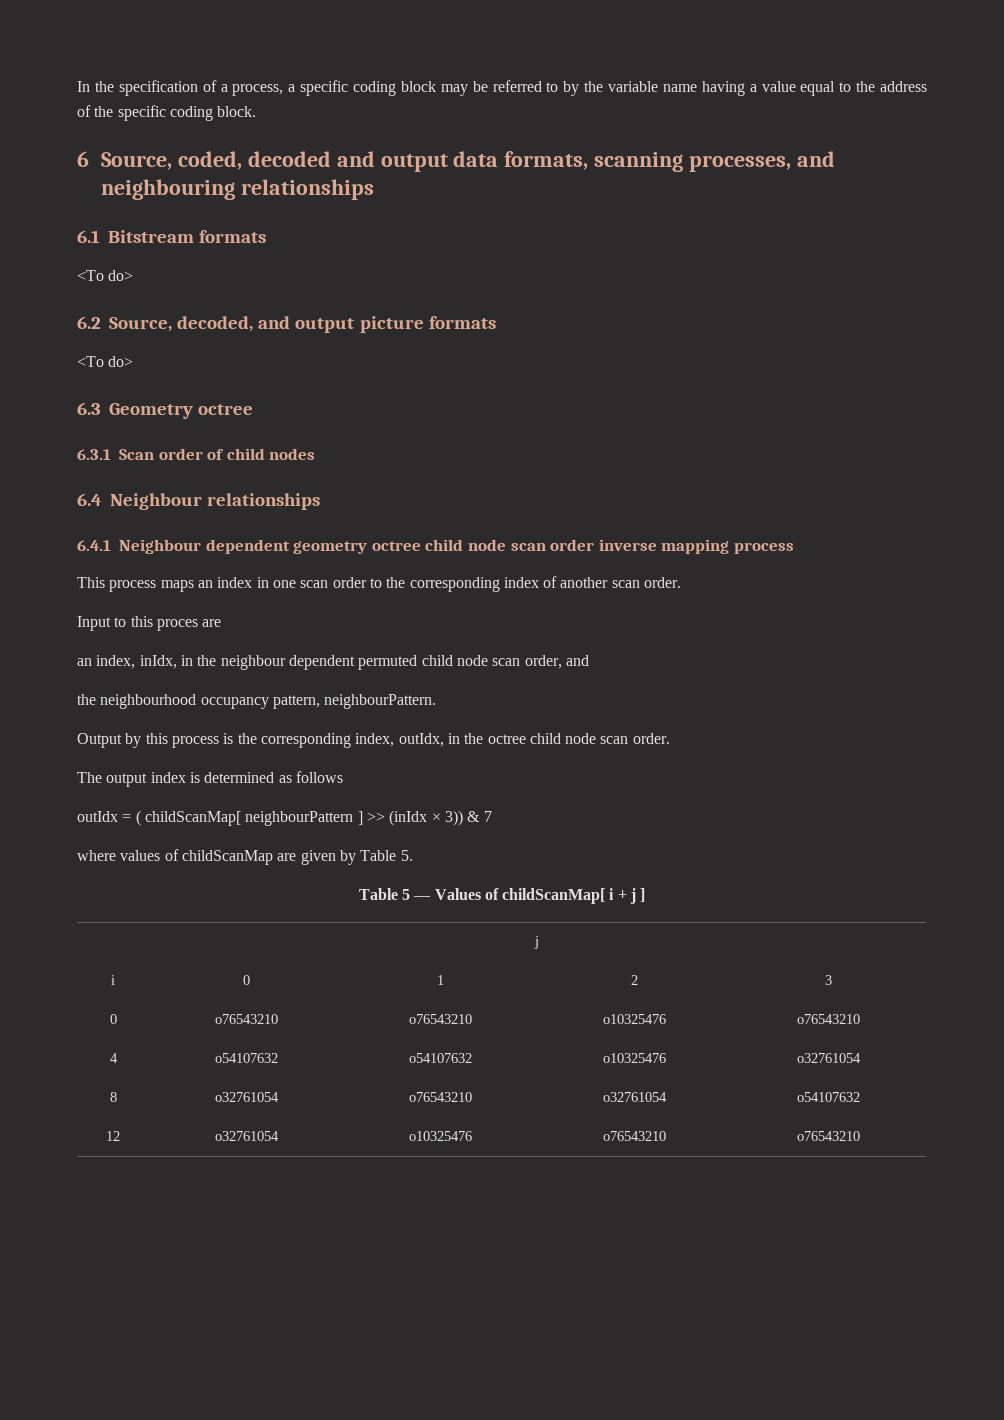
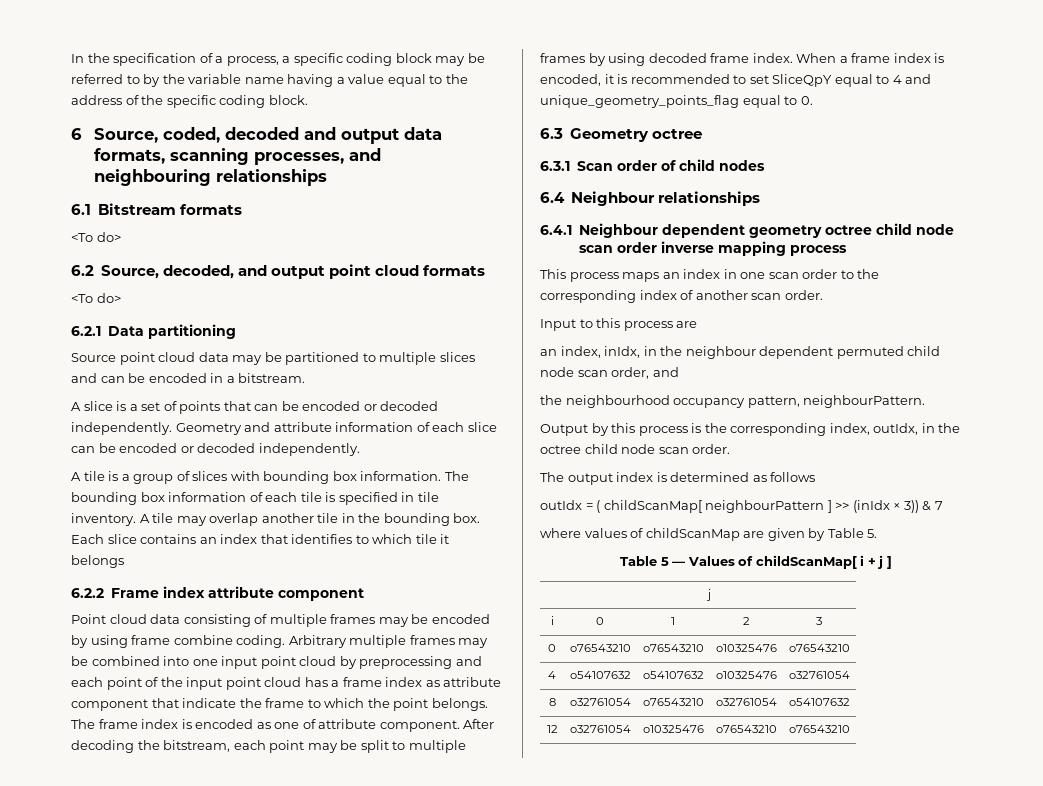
- 6.2 Source, decoded, and output picture formats
+ 6.2 Source, decoded, and output point cloud formats
  <To do>
+ 6.2.1 Data partitioning
+ Source point cloud data may be partitioned to multiple slices and can be encoded in a bitstream.
+ A slice is a set of points that can be encoded or decoded independently. Geometry and attribute information of each slice can be encoded or decoded independently.
+ A tile is a group of slices with bounding box information. The bounding box information of each tile is specified in tile inventory. A tile may overlap another tile in the bounding box. Each slice contains an index that identifies to which tile it belongs
+ 6.2.2 Frame index attribute component
+ Point cloud data consisting of multiple frames may be encoded by using frame combine coding. Arbitrary multiple frames may be combined into one input point cloud by preprocessing and each point of the input point cloud has a frame index as attribute component that indicate the frame to which the point belongs. The frame index is encoded as one of attribute component. After decoding the bitstream, each point may be split to multiple frames by using decoded frame index. When a frame index is encoded, it is recommended to set SliceQpY equal to 4 and unique_geometry_points_flag equal to 0.
- Input to this proces are
+ Input to this process are

